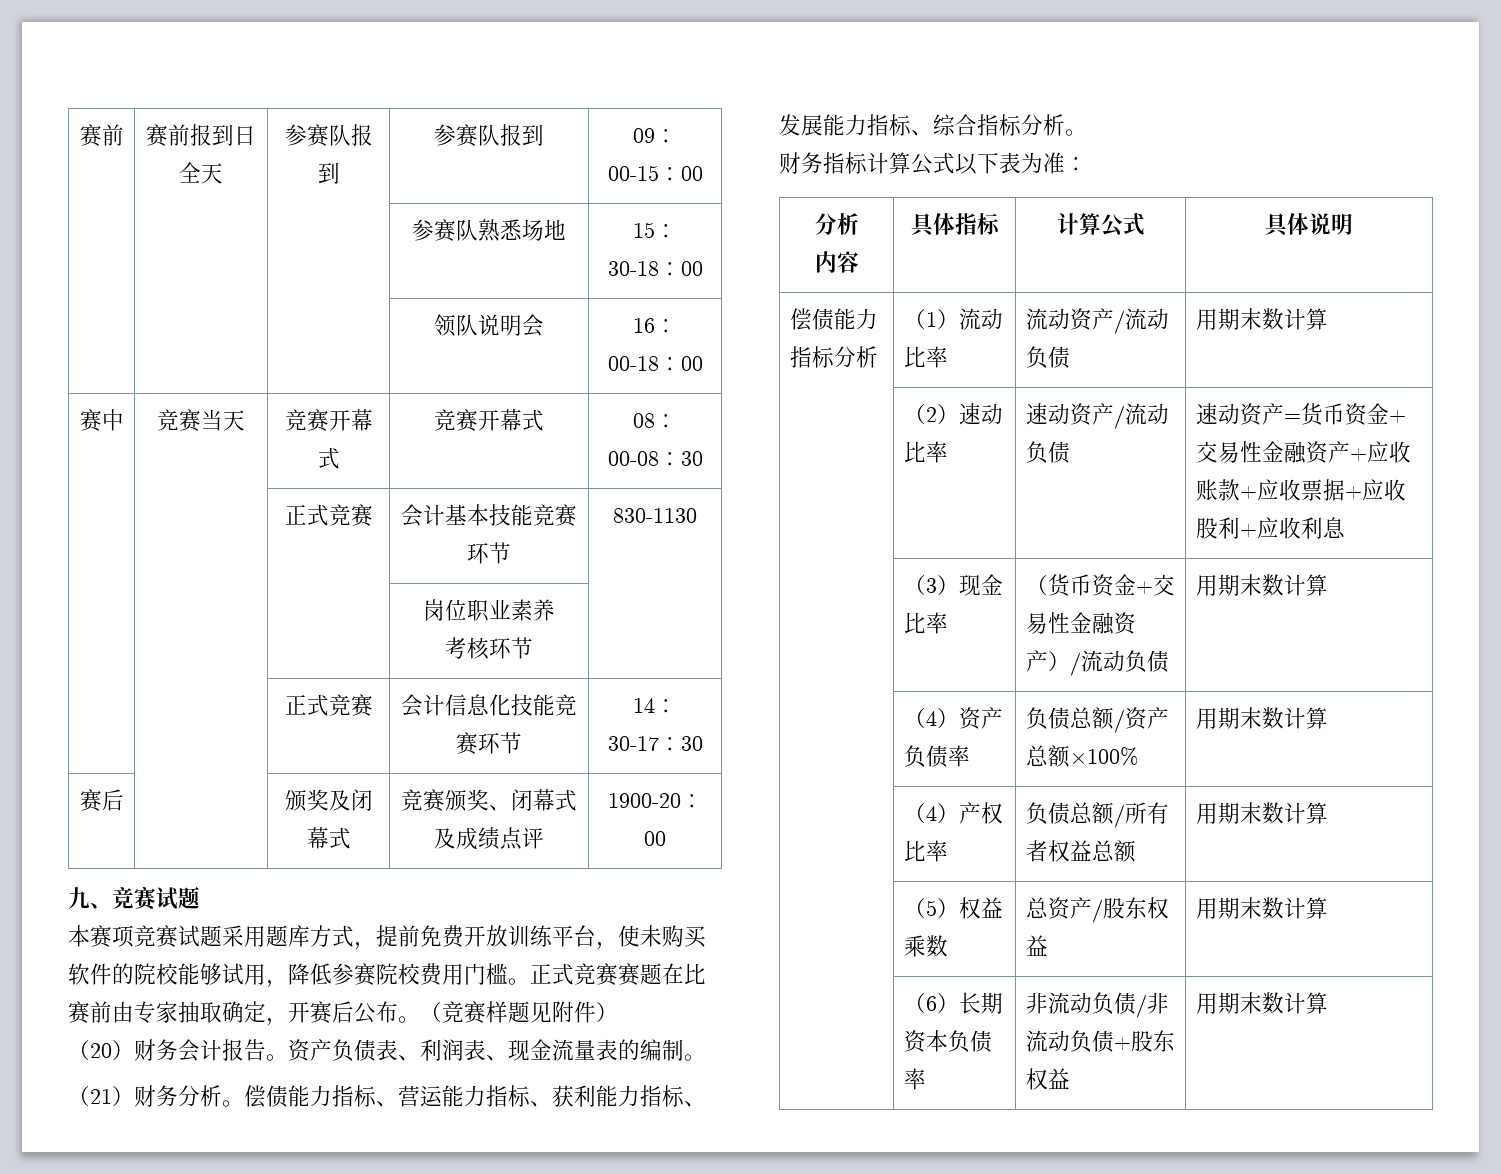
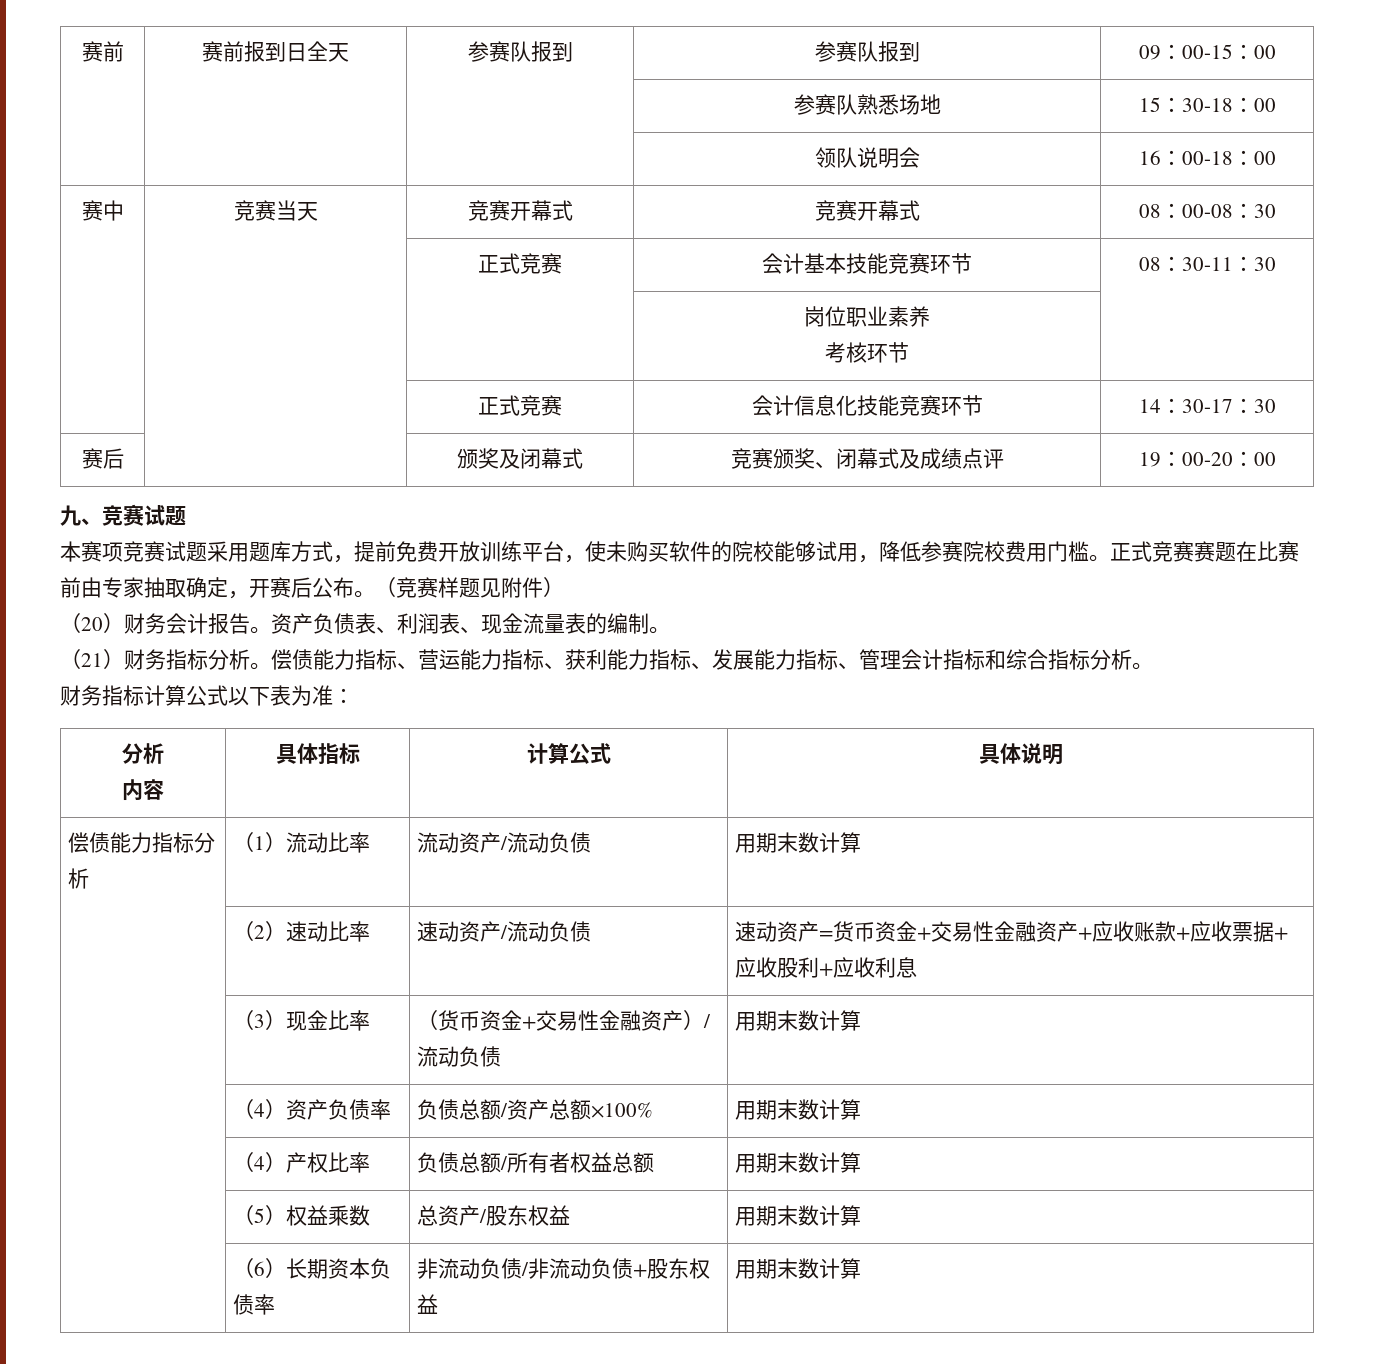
- | | 正式竞赛 | 会计基本技能竞赛环节 | 830-1130
+ | | 正式竞赛 | 会计基本技能竞赛环节 | 08：30-11：30
- 赛后 | | 颁奖及闭幕式 | 竞赛颁奖、闭幕式及成绩点评 | 1900-20：00
+ 赛后 | | 颁奖及闭幕式 | 竞赛颁奖、闭幕式及成绩点评 | 19：00-20：00
- （21）财务分析。
+ （21）财务指标分析。
- 偿债能力指标、营运能力指标、获利能力指标、发展能力指标、综合指标分析。
+ 偿债能力指标、营运能力指标、获利能力指标、发展能力指标、管理会计指标和综合指标分析。

